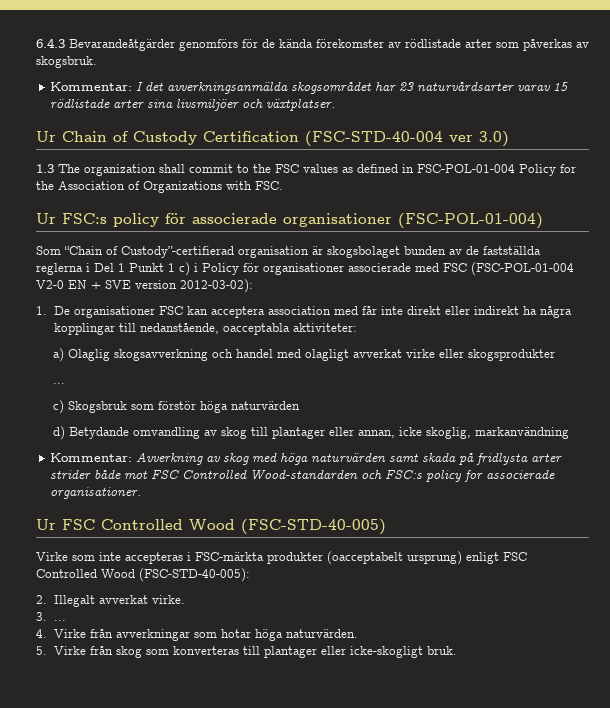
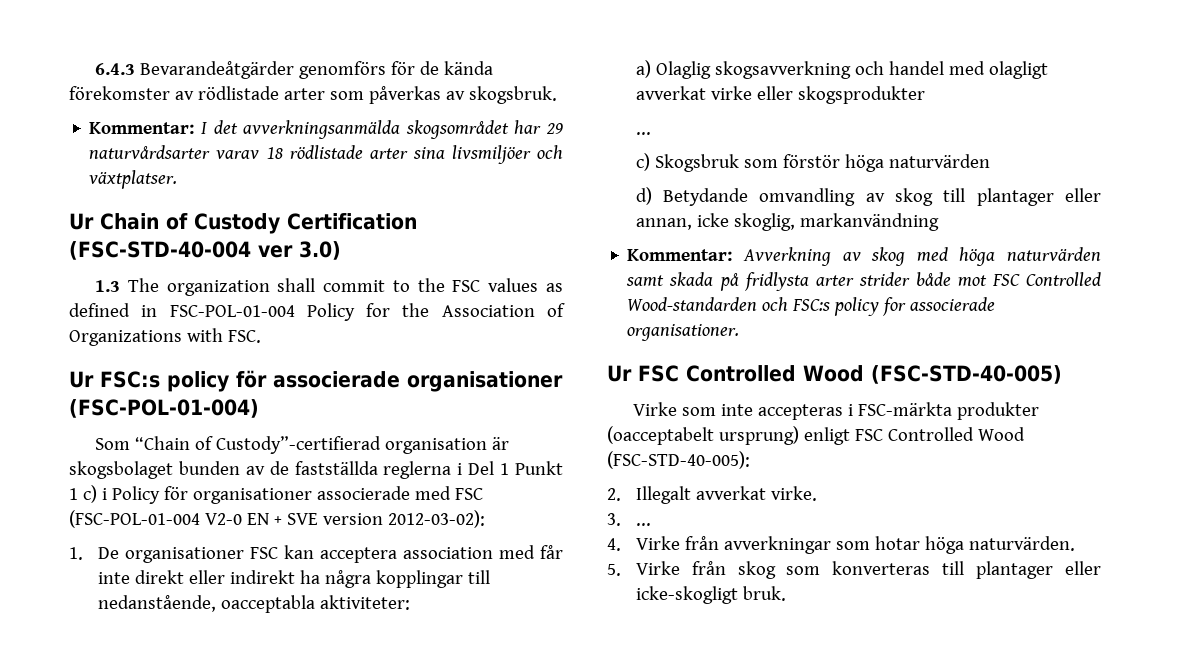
- Kommentar: I det avverkningsanmälda skogsområdet har 23 naturvårdsarter varav 15 rödlistade arter sina livsmiljöer och växtplatser.
+ Kommentar: I det avverkningsanmälda skogsområdet har 29 naturvårdsarter varav 18 rödlistade arter sina livsmiljöer och växtplatser.

